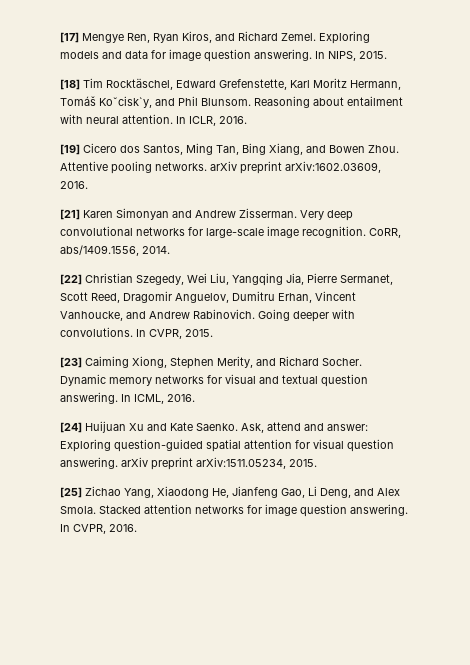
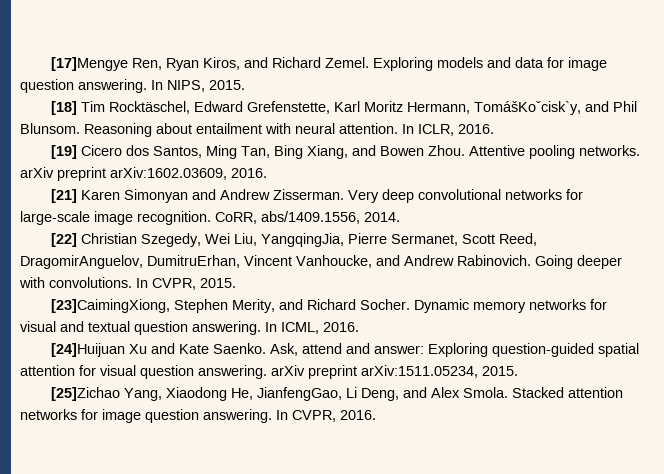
- [17] Mengye Ren, Ryan Kiros, and Richard Zemel.
+ [17]Mengye Ren, Ryan Kiros, and Richard Zemel.
- [18] Tim Rocktäschel, Edward Grefenstette, Karl Moritz Hermann, Tomáš Koˇcisk`y, and Phil Blunsom.
+ [18] Tim Rocktäschel, Edward Grefenstette, Karl Moritz Hermann, TomášKoˇcisk`y, and Phil Blunsom.
- [22] Christian Szegedy, Wei Liu, Yangqing Jia, Pierre Sermanet, Scott Reed, Dragomir Anguelov, Dumitru Erhan, Vincent Vanhoucke, and Andrew Rabinovich.
+ [22] Christian Szegedy, Wei Liu, YangqingJia, Pierre Sermanet, Scott Reed, DragomirAnguelov, DumitruErhan, Vincent Vanhoucke, and Andrew Rabinovich.
- [23] Caiming Xiong, Stephen Merity, and Richard Socher.
+ [23]CaimingXiong, Stephen Merity, and Richard Socher.
- [24] Huijuan Xu and Kate Saenko.
+ [24]Huijuan Xu and Kate Saenko.
- [25] Zichao Yang, Xiaodong He, Jianfeng Gao, Li Deng, and Alex Smola.
+ [25]Zichao Yang, Xiaodong He, JianfengGao, Li Deng, and Alex Smola.

